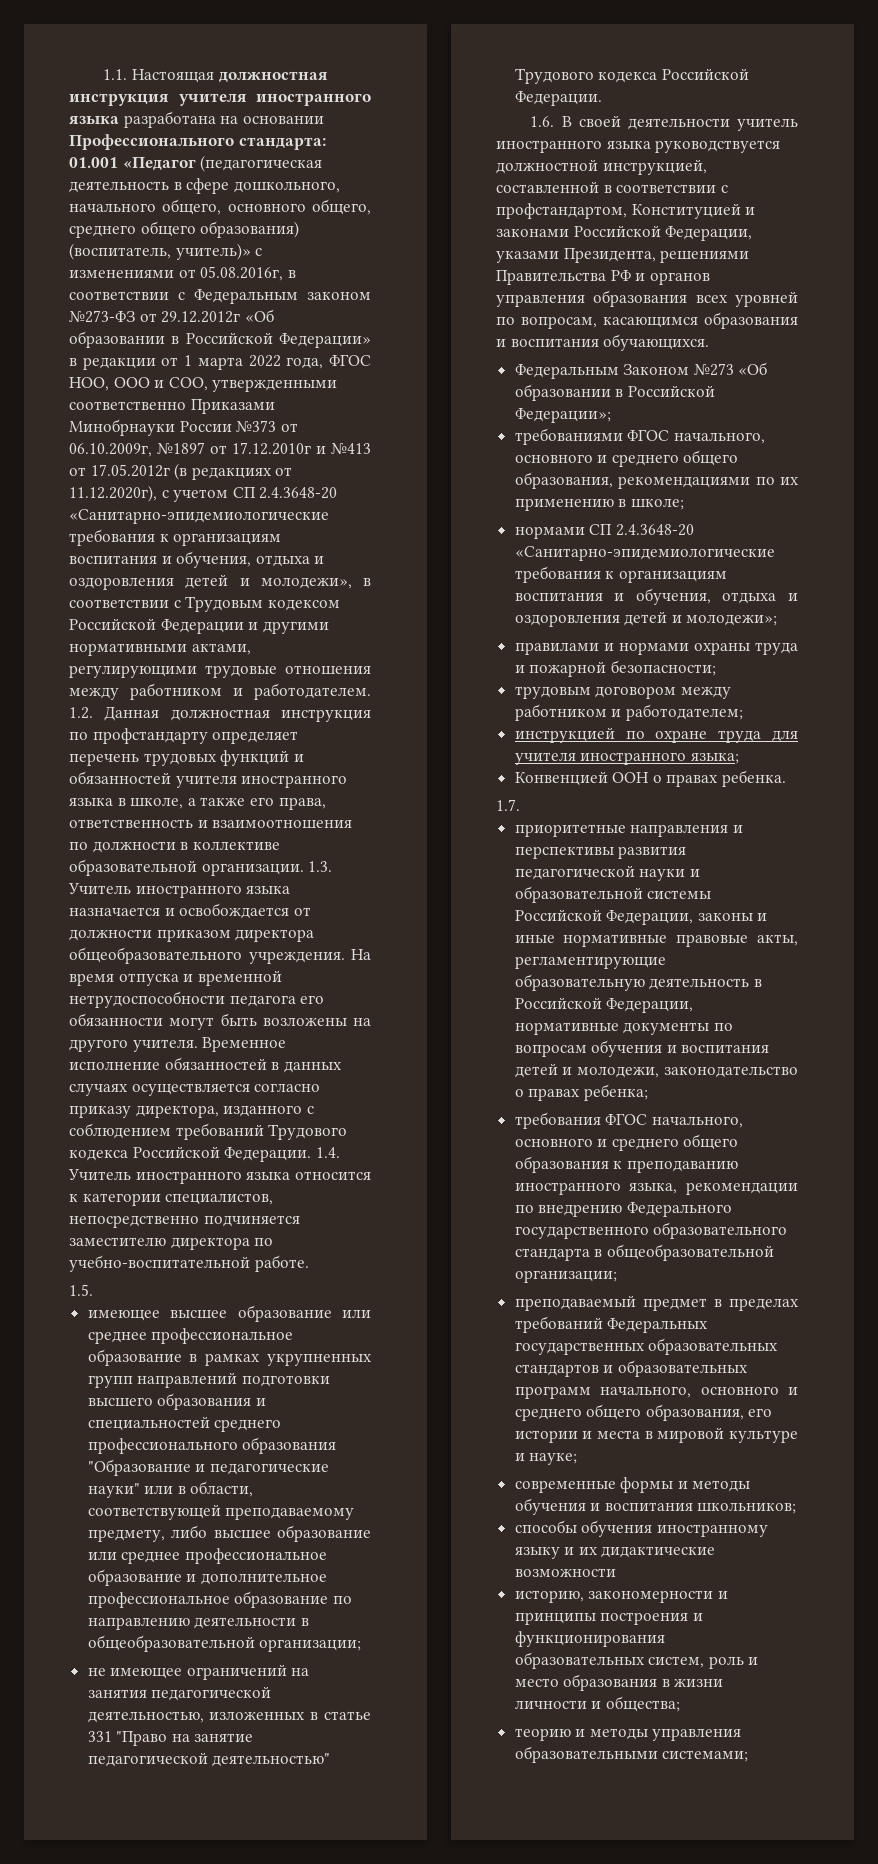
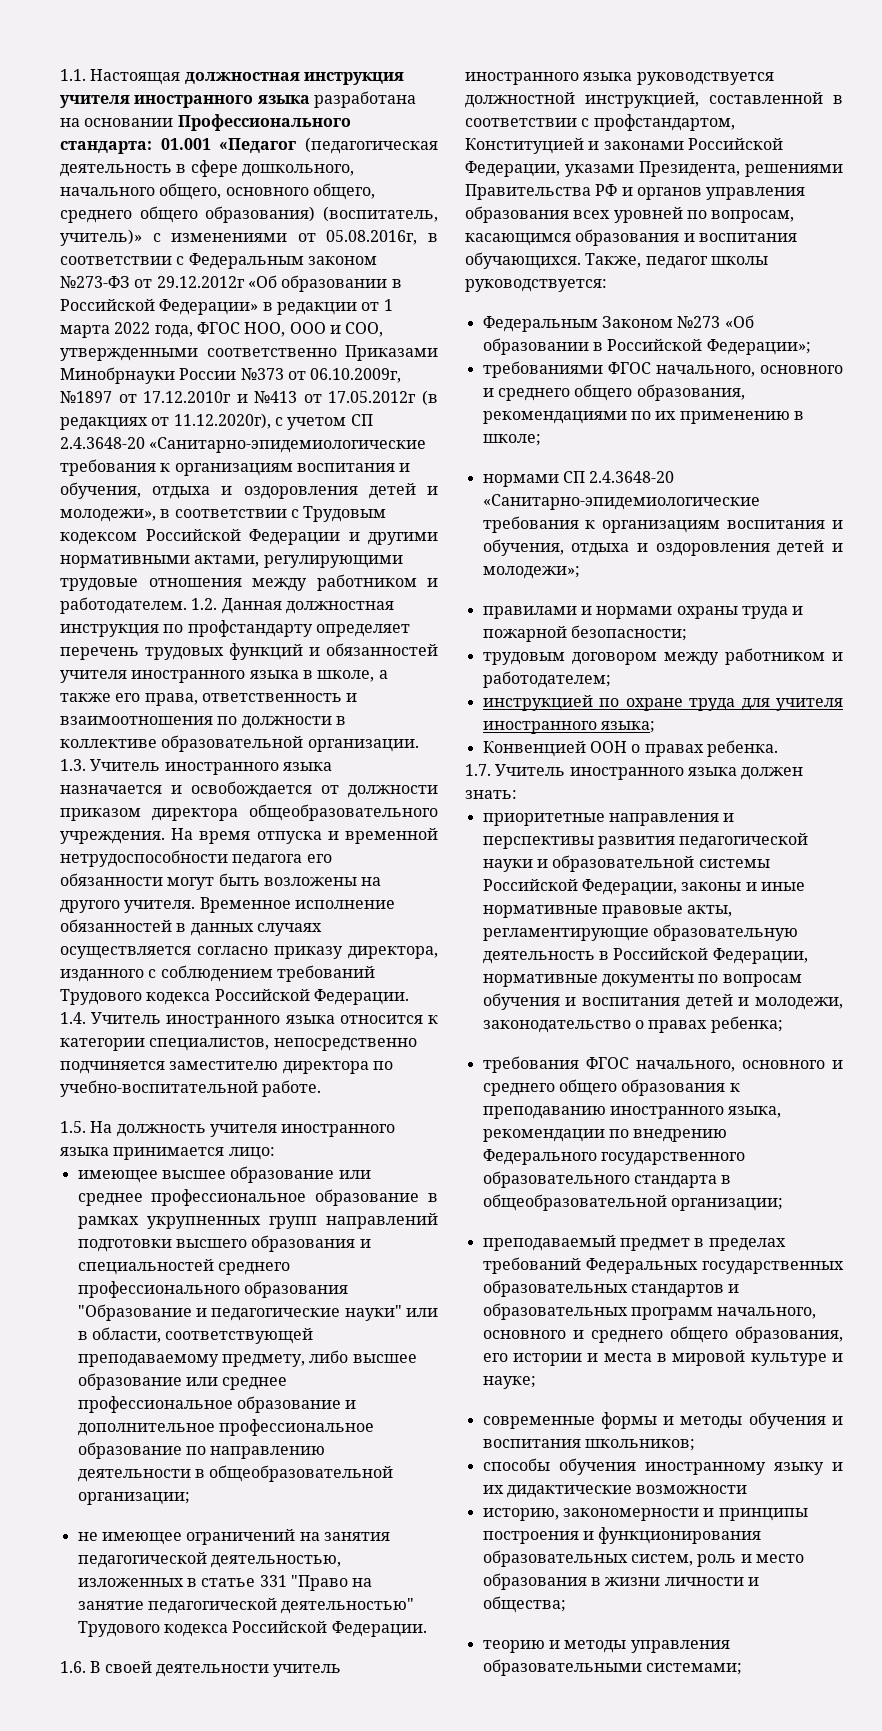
- 1.5.
+ 1.5. На должность учителя иностранного языка принимается лицо:
+ Также, педагог школы руководствуется:
- 1.7.
+ 1.7. Учитель иностранного языка должен знать:

